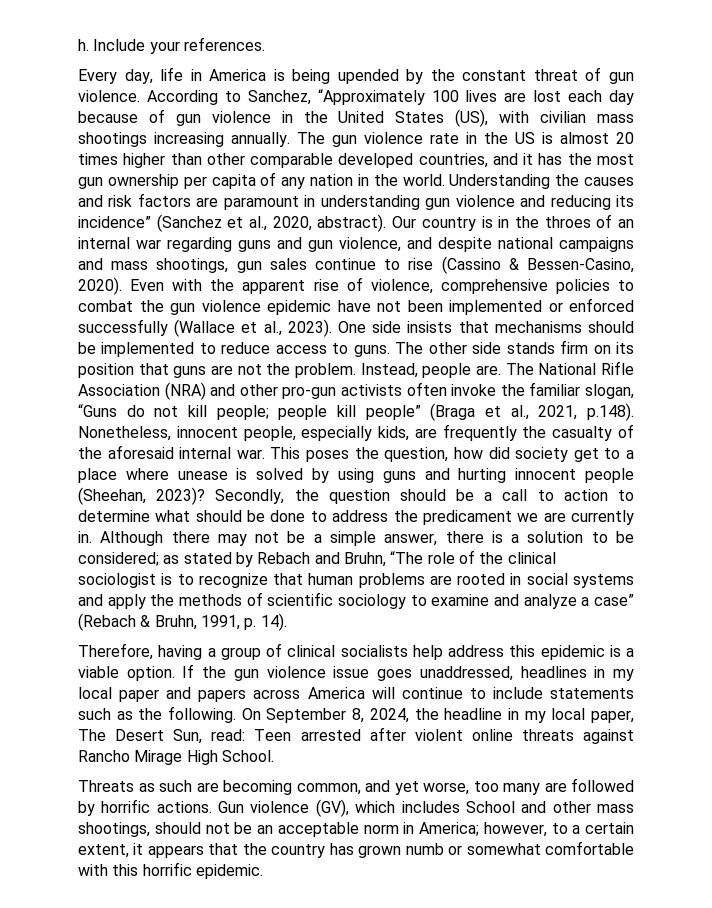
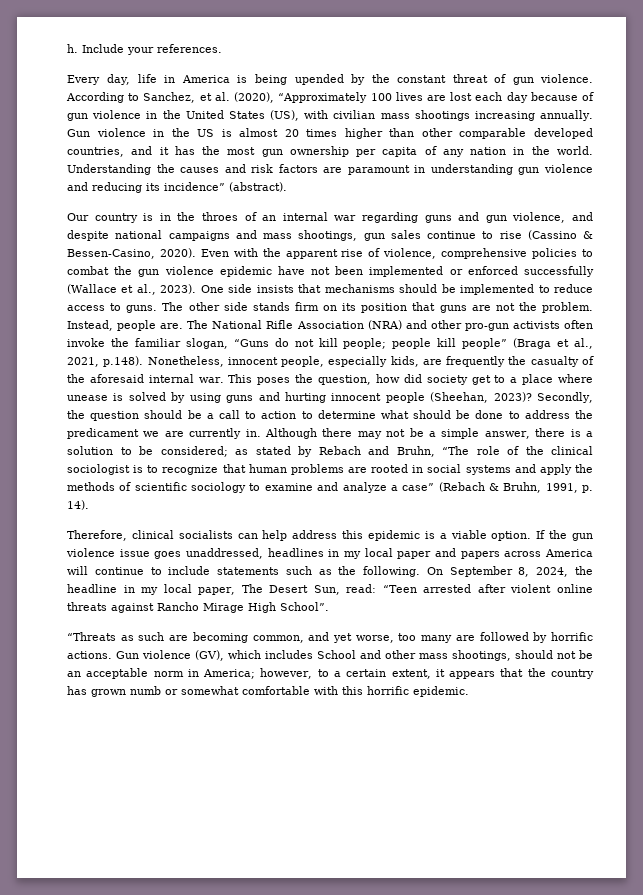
- According to Sanchez, “Approximately 100 lives are lost each day because of gun violence in the United States (US), with civilian mass shootings increasing annually.
+ According to Sanchez, et al. (2020), “Approximately 100 lives are lost each day because of gun violence in the United States (US), with civilian mass shootings increasing annually.
- The gun violence rate in the US is almost 20 times higher than other comparable developed countries, and it has the most gun ownership per capita of any nation in the world.
+ Gun violence in the US is almost 20 times higher than other comparable developed countries, and it has the most gun ownership per capita of any nation in the world.
- Understanding the causes and risk factors are paramount in understanding gun violence and reducing its incidence” (Sanchez et al., 2020, abstract). Our country is in the throes of an internal war regarding guns and gun violence, and despite national campaigns and mass shootings, gun sales continue to rise (Cassino & Bessen-Casino, 2020).
+ Understanding the causes and risk factors are paramount in understanding gun violence and reducing its incidence” (abstract).
+ Our country is in the throes of an internal war regarding guns and gun violence, and despite national campaigns and mass shootings, gun sales continue to rise (Cassino & Bessen-Casino, 2020).
- Therefore, having a group of clinical socialists help address this epidemic is a viable option.
+ Therefore, clinical socialists can help address this epidemic is a viable option.
- On September 8, 2024, the headline in my local paper, The Desert Sun, read: Teen arrested after violent online threats against Rancho Mirage High School.
- Threats as such are becoming common, and yet worse, too many are followed by horrific actions.
+ On September 8, 2024, the headline in my local paper, The Desert Sun, read: “Teen arrested after violent online threats against Rancho Mirage High School”.
+ “Threats as such are becoming common, and yet worse, too many are followed by horrific actions.

